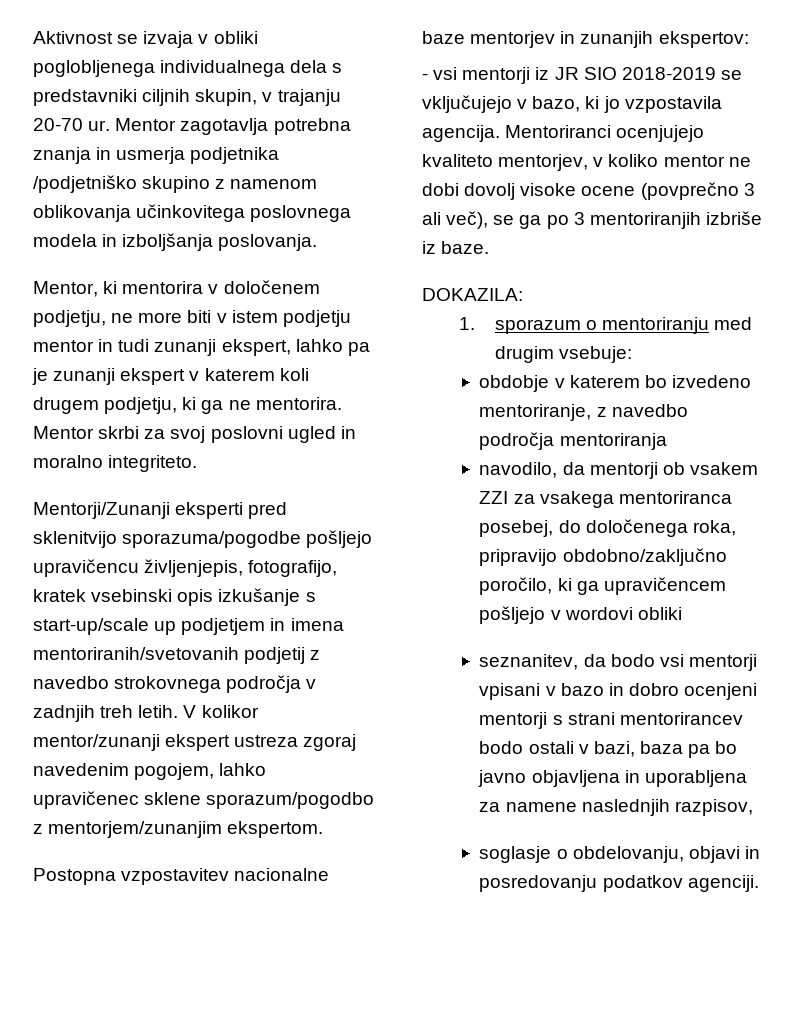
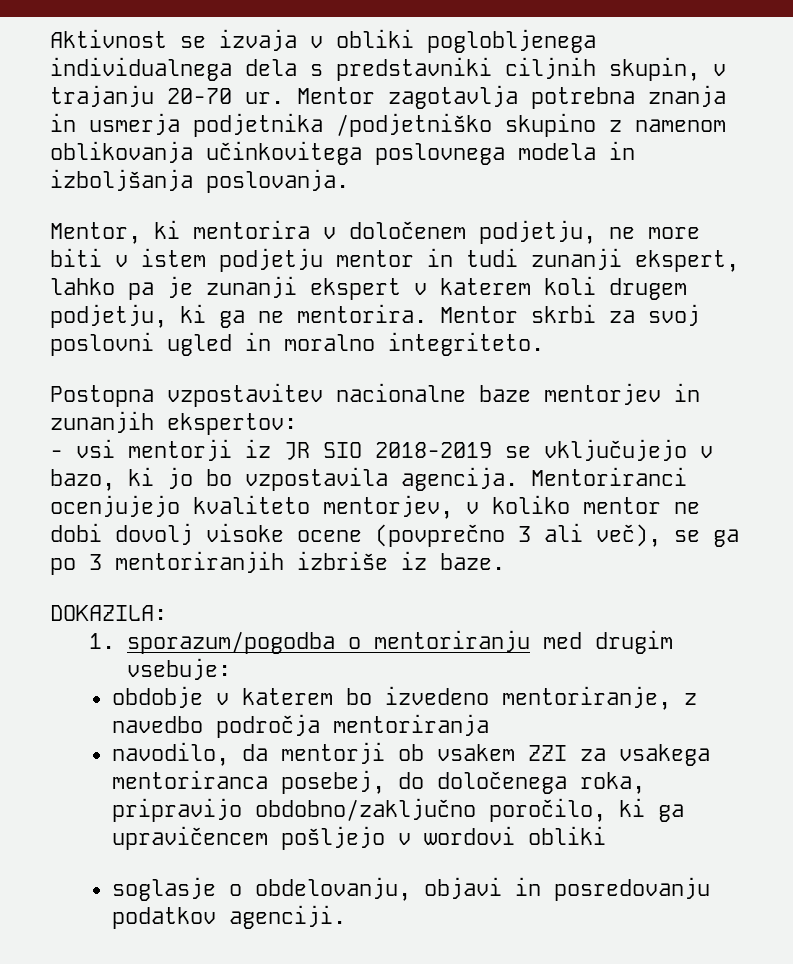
- Mentorji/Zunanji eksperti pred sklenitvijo sporazuma/pogodbe pošljejo upravičencu življenjepis, fotografijo, kratek vsebinski opis izkušanje s start-up/scale up podjetjem in imena mentoriranih/svetovanih podjetij z navedbo strokovnega področja v zadnjih treh letih. V kolikor mentor/zunanji ekspert ustreza zgoraj navedenim pogojem, lahko upravičenec sklene sporazum/pogodbo z mentorjem/zunanjim ekspertom.
- - vsi mentorji iz JR SIO 2018-2019 se vključujejo v bazo, ki jo vzpostavila agencija.
+ - vsi mentorji iz JR SIO 2018-2019 se vključujejo v bazo, ki jo bo vzpostavila agencija.
- 1. sporazum o mentoriranju med drugim vsebuje:
+ 1. sporazum/pogodba o mentoriranju med drugim vsebuje:
- seznanitev, da bodo vsi mentorji vpisani v bazo in dobro ocenjeni mentorji s strani mentorirancev bodo ostali v bazi, baza pa bo javno objavljena in uporabljena za namene naslednjih razpisov,

